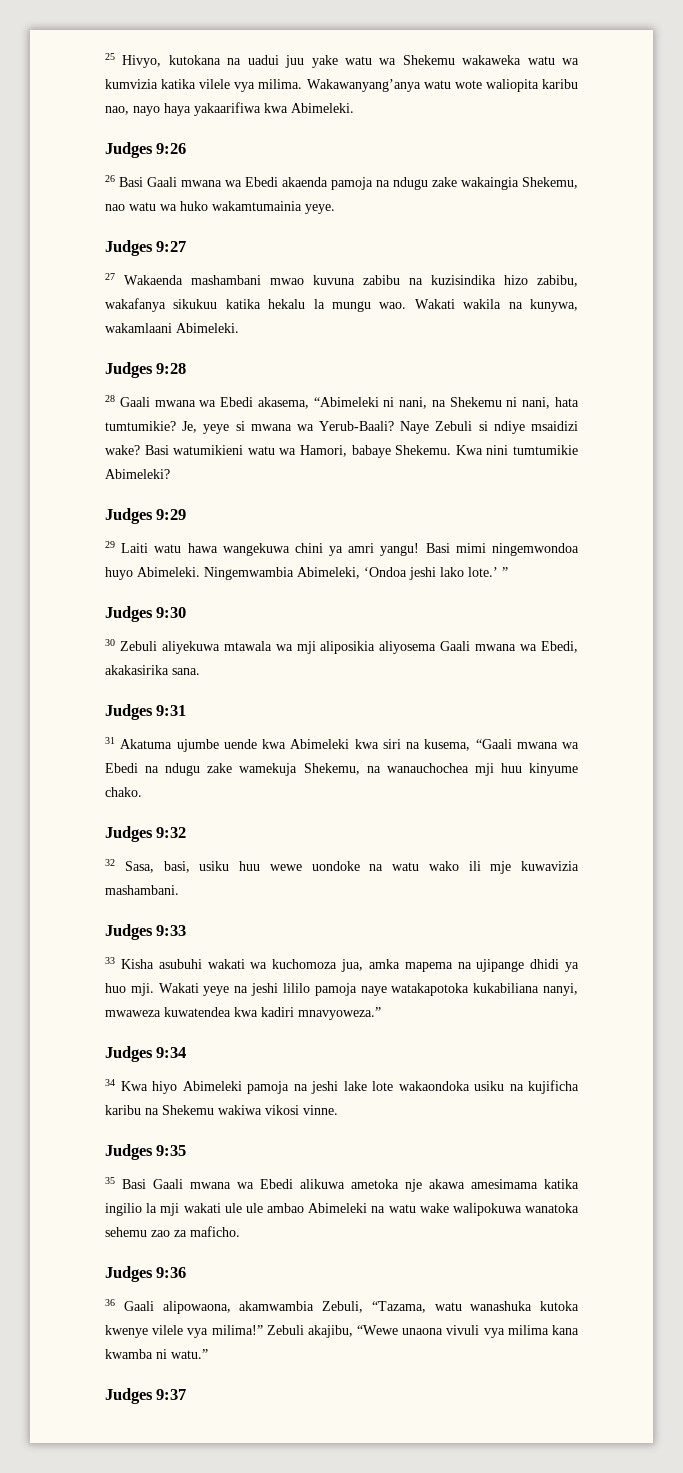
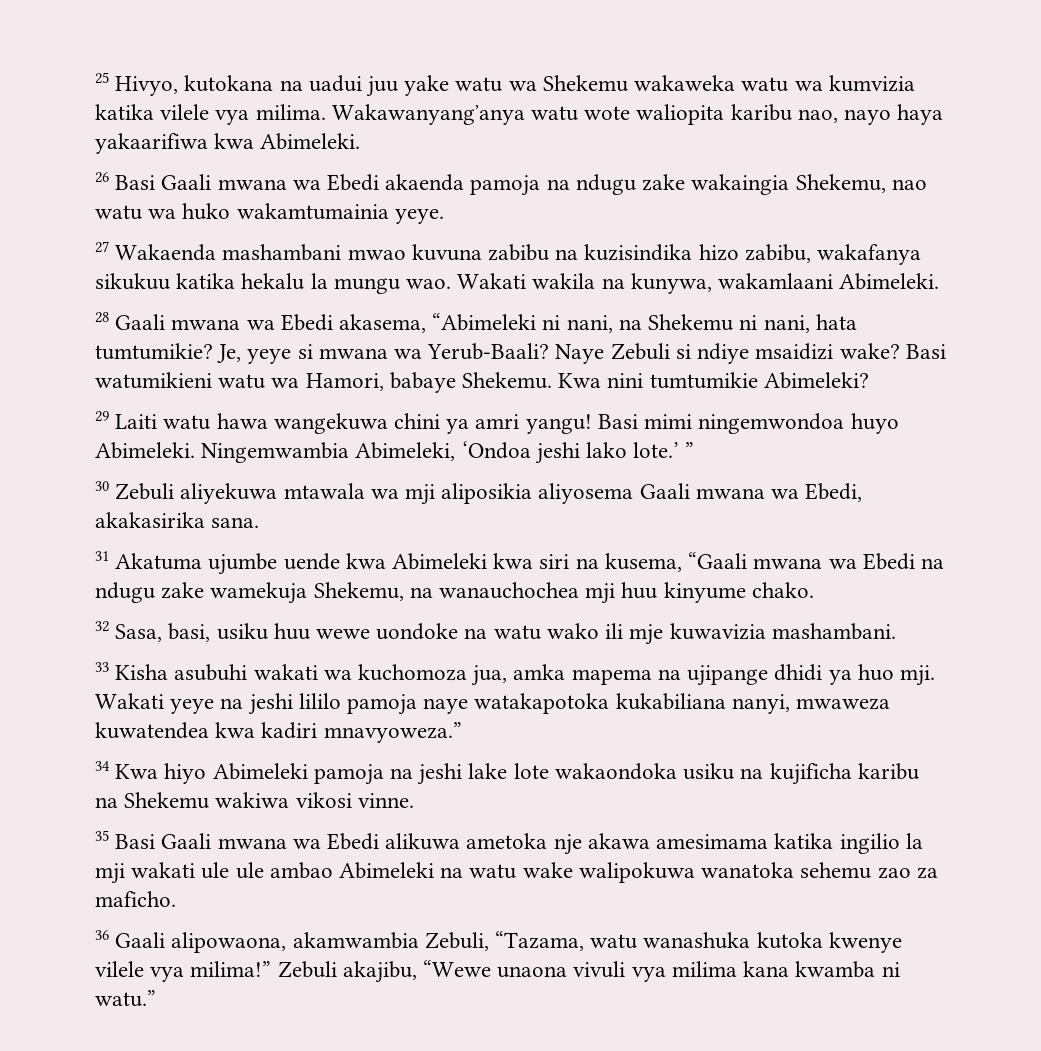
- Judges 9:26
- Judges 9:27
- Judges 9:28
- Judges 9:29
- Judges 9:30
- Judges 9:31
- Judges 9:32
- Judges 9:33
- Judges 9:34
- Judges 9:35
- Judges 9:36
- Judges 9:37

